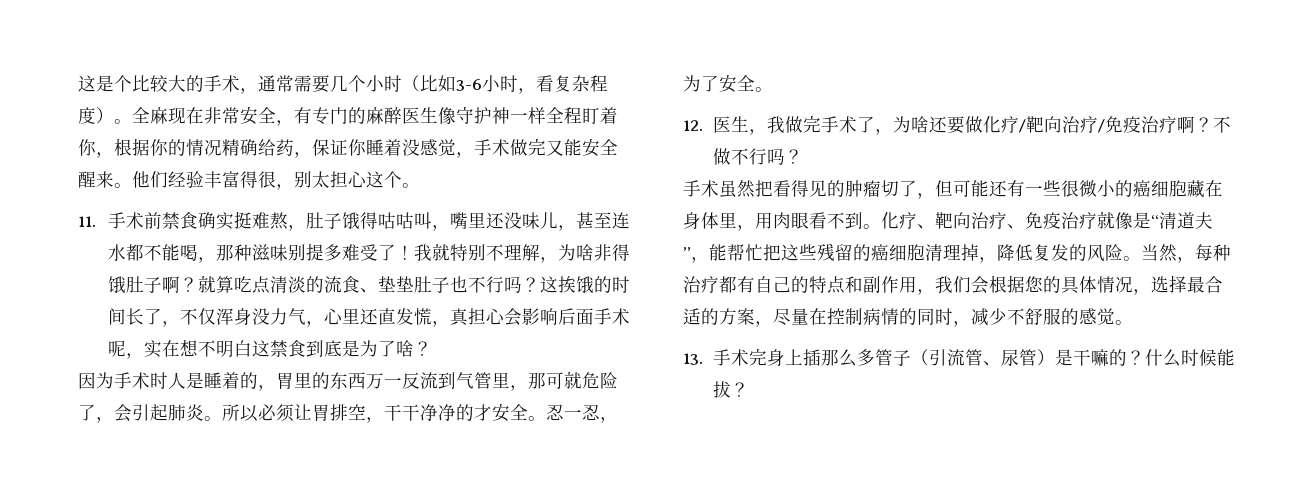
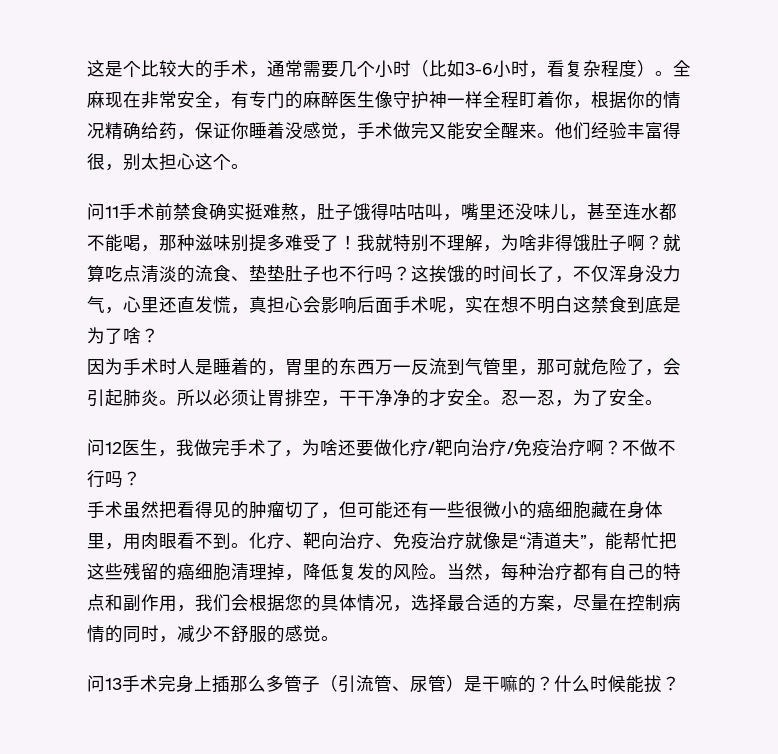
- 11.手术前禁食确实挺难熬，肚子饿得咕咕叫，嘴里还没味儿，甚至连水都不能喝，那种滋味别提多难受了！
+ 问11手术前禁食确实挺难熬，肚子饿得咕咕叫，嘴里还没味儿，甚至连水都不能喝，那种滋味别提多难受了！
- 12.医生，我做完手术了，为啥还要做化疗/靶向治疗/免疫治疗啊？
+ 问12医生，我做完手术了，为啥还要做化疗/靶向治疗/免疫治疗啊？
- 13.手术完身上插那么多管子（引流管、尿管）是干嘛的？
+ 问13手术完身上插那么多管子（引流管、尿管）是干嘛的？

